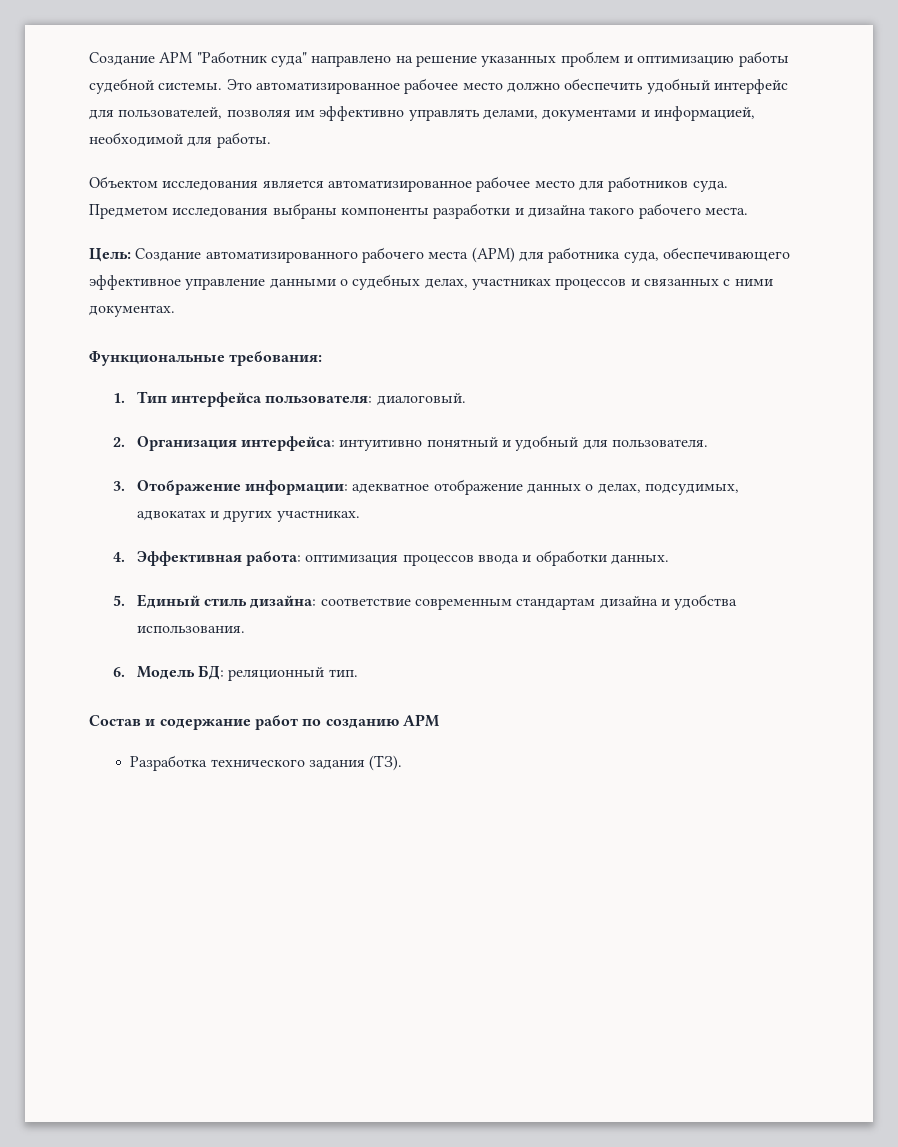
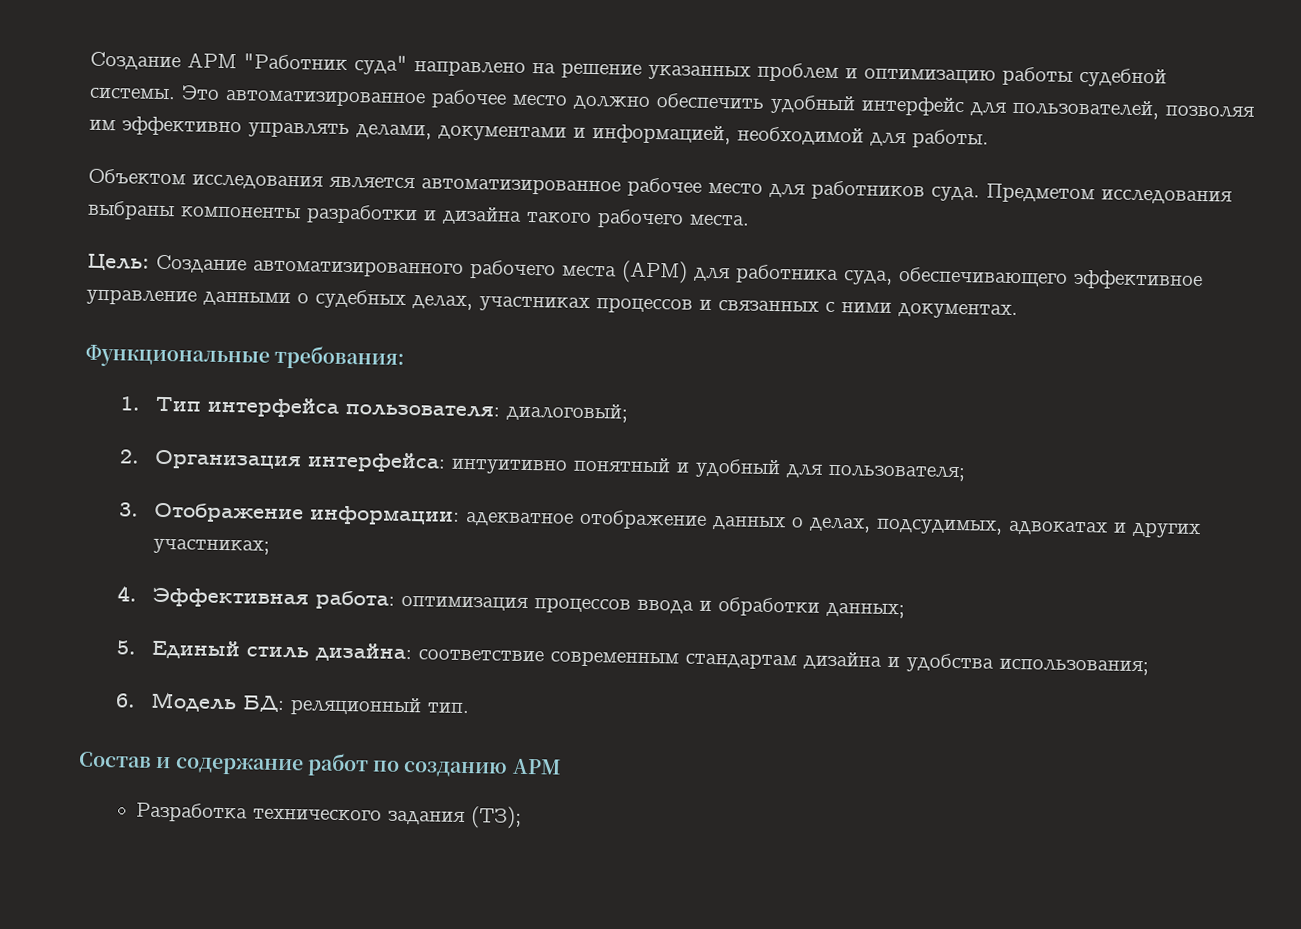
- 1. Тип интерфейса пользователя: диалоговый.
+ 1. Тип интерфейса пользователя: диалоговый;
- 2. Организация интерфейса: интуитивно понятный и удобный для пользователя.
+ 2. Организация интерфейса: интуитивно понятный и удобный для пользователя;
- 3. Отображение информации: адекватное отображение данных о делах, подсудимых, адвокатах и других участниках.
+ 3. Отображение информации: адекватное отображение данных о делах, подсудимых, адвокатах и других участниках;
- 4. Эффективная работа: оптимизация процессов ввода и обработки данных.
+ 4. Эффективная работа: оптимизация процессов ввода и обработки данных;
- 5. Единый стиль дизайна: соответствие современным стандартам дизайна и удобства использования.
+ 5. Единый стиль дизайна: соответствие современным стандартам дизайна и удобства использования;
- Разработка технического задания (ТЗ).
+ Разработка технического задания (ТЗ);

